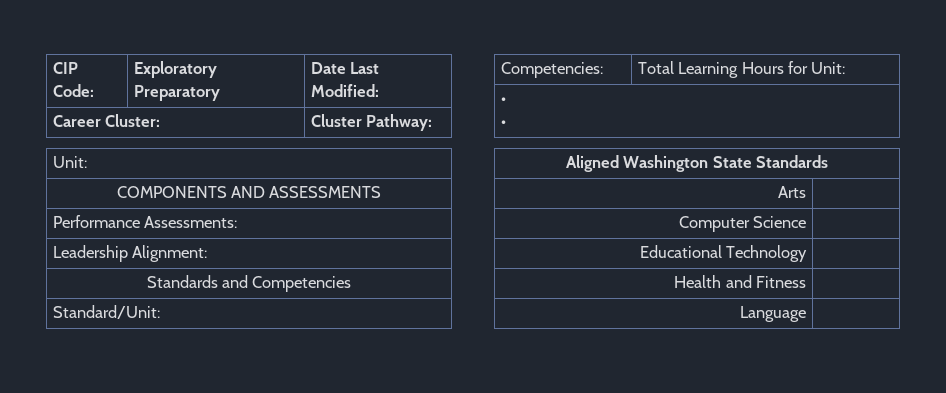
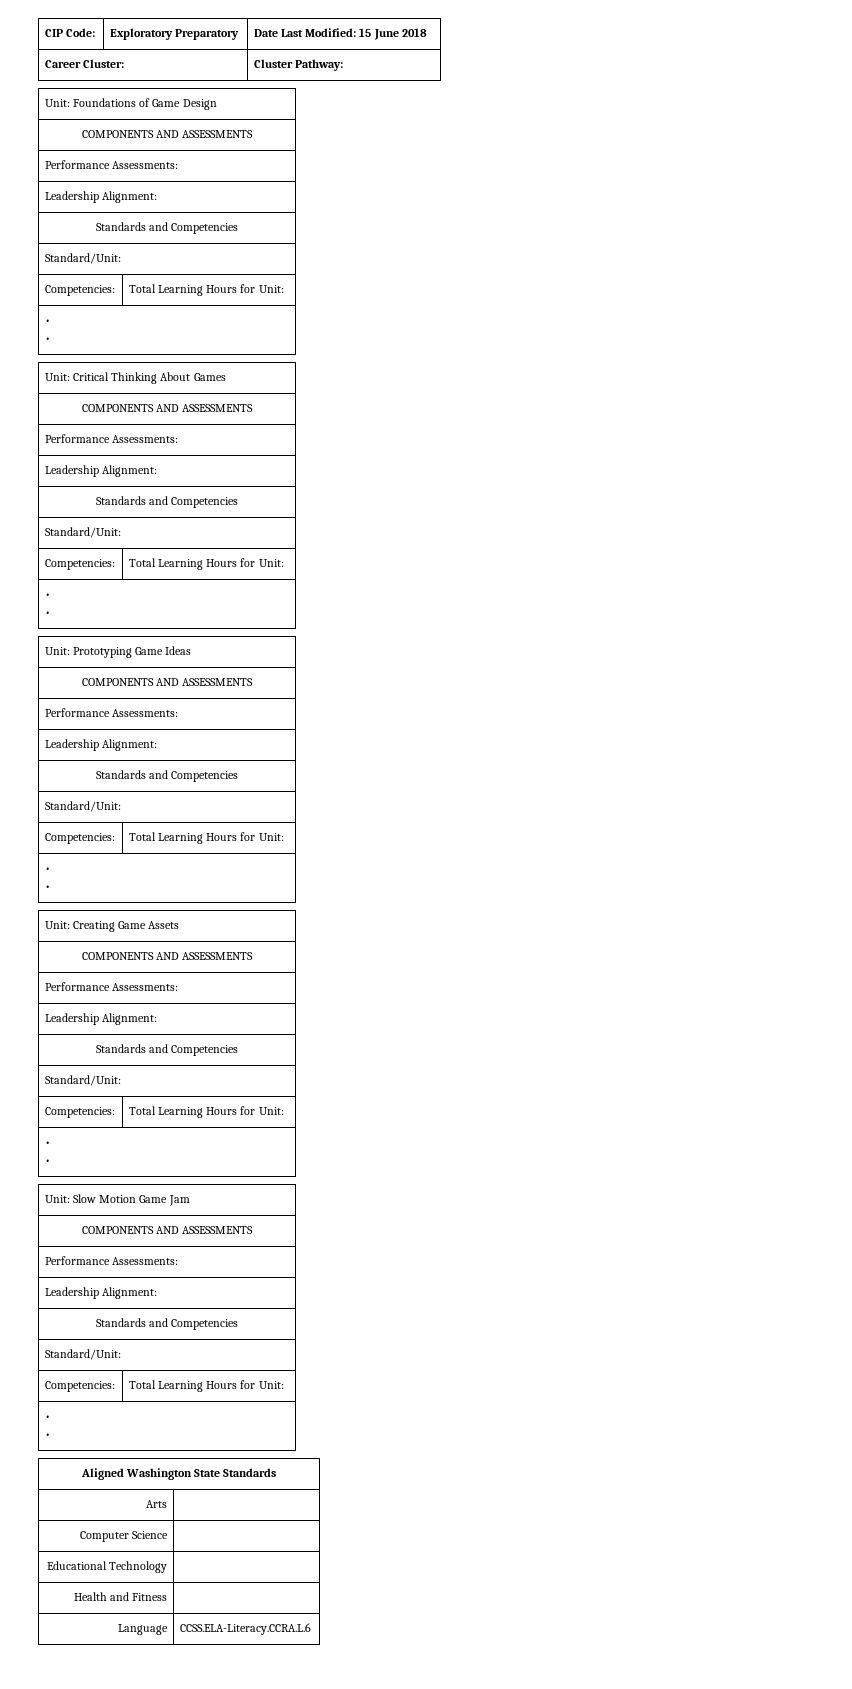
- CIP Code: | Exploratory Preparatory | Date Last Modified:
+ CIP Code: | Exploratory Preparatory | Date Last Modified: 15 June 2018
  Career Cluster: | Cluster Pathway:
- Unit:
+ Unit: Foundations of Game Design
+ COMPONENTS AND ASSESSMENTS
+ Performance Assessments:
+ Leadership Alignment:
+ Standards and Competencies
+ Standard/Unit:
+ Competencies: | Total Learning Hours for Unit:
+ •
+ •
+ Unit: Critical Thinking About Games
+ COMPONENTS AND ASSESSMENTS
+ Performance Assessments:
+ Leadership Alignment:
+ Standards and Competencies
+ Standard/Unit:
+ Competencies: | Total Learning Hours for Unit:
+ •
+ •
+ Unit: Prototyping Game Ideas
+ COMPONENTS AND ASSESSMENTS
+ Performance Assessments:
+ Leadership Alignment:
+ Standards and Competencies
+ Standard/Unit:
+ Competencies: | Total Learning Hours for Unit:
+ •
+ •
+ Unit: Creating Game Assets
+ COMPONENTS AND ASSESSMENTS
+ Performance Assessments:
+ Leadership Alignment:
+ Standards and Competencies
+ Standard/Unit:
+ Competencies: | Total Learning Hours for Unit:
+ •
+ •
+ Unit: Slow Motion Game Jam
- Language |
+ Language | CCSS.ELA-Literacy.CCRA.L.6

